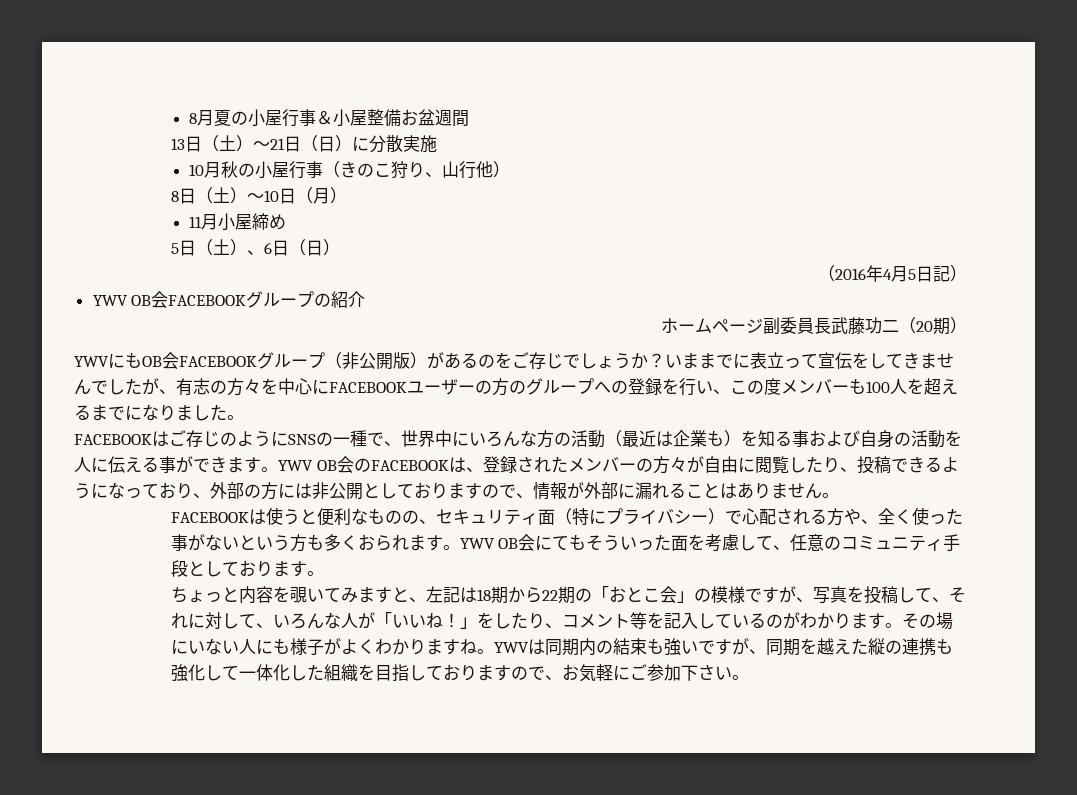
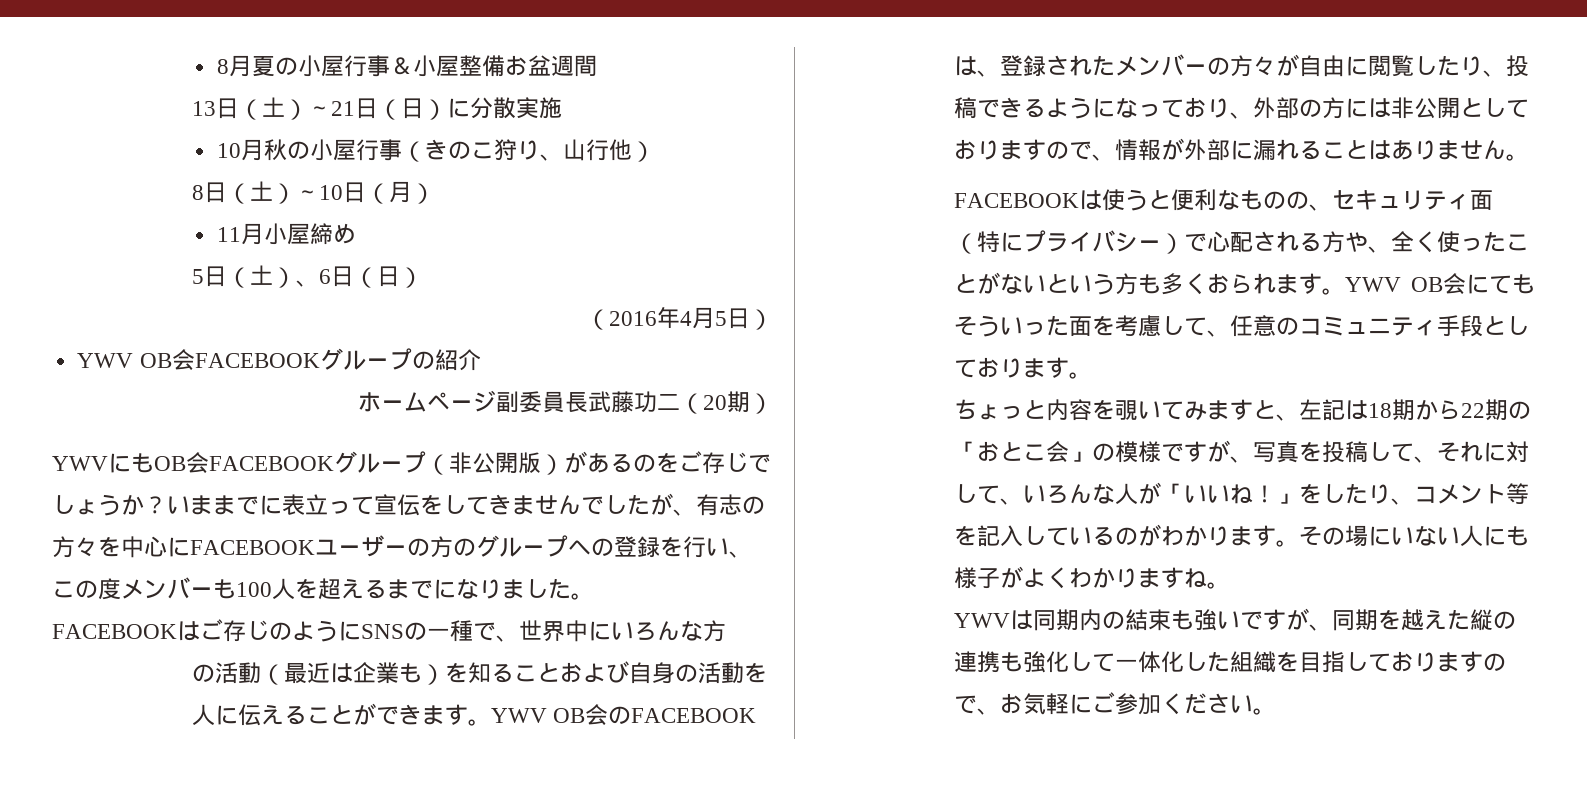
- （2016年4月5日記）
+ （2016年4月5日）
- FACEBOOKはご存じのようにSNSの一種で、世界中にいろんな方の活動（最近は企業も）を知る事および自身の活動を人に伝える事ができます。
+ FACEBOOKはご存じのようにSNSの一種で、世界中にいろんな方
+ の活動（最近は企業も）を知ることおよび自身の活動を人に伝えることができます。
- FACEBOOKは使うと便利なものの、セキュリティ面（特にプライバシー）で心配される方や、全く使った事がないという方も多くおられます。
+ FACEBOOKは使うと便利なものの、セキュリティ面（特にプライバシー）で心配される方や、全く使ったことがないという方も多くおられます。
- その場にいない人にも様子がよくわかりますね。YWVは同期内の結束も強いですが、同期を越えた縦の連携も強化して一体化した組織を目指しておりますので、お気軽にご参加下さい。
+ その場にいない人にも様子がよくわかりますね。
+ YWVは同期内の結束も強いですが、同期を越えた縦の連携も強化して一体化した組織を目指しておりますので、お気軽にご参加ください。

